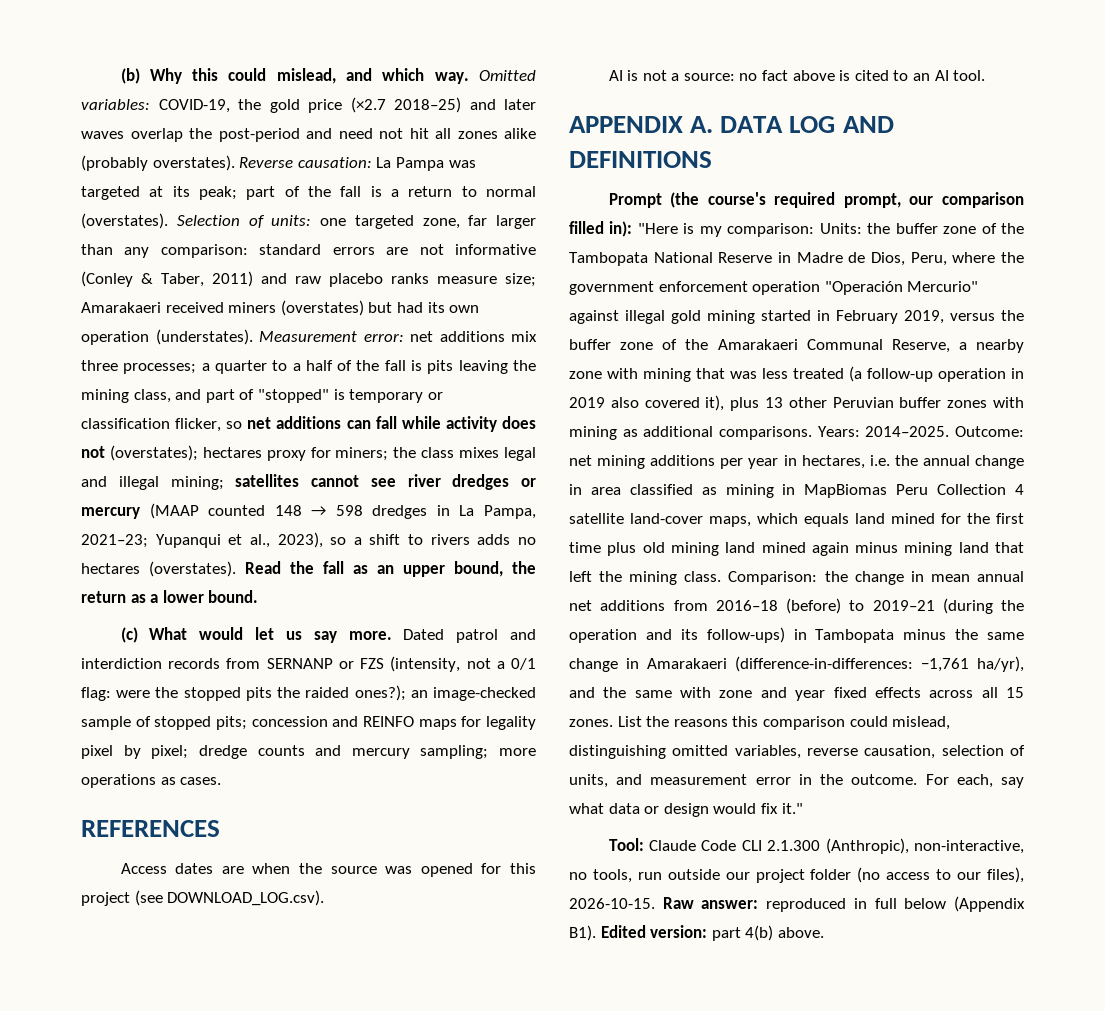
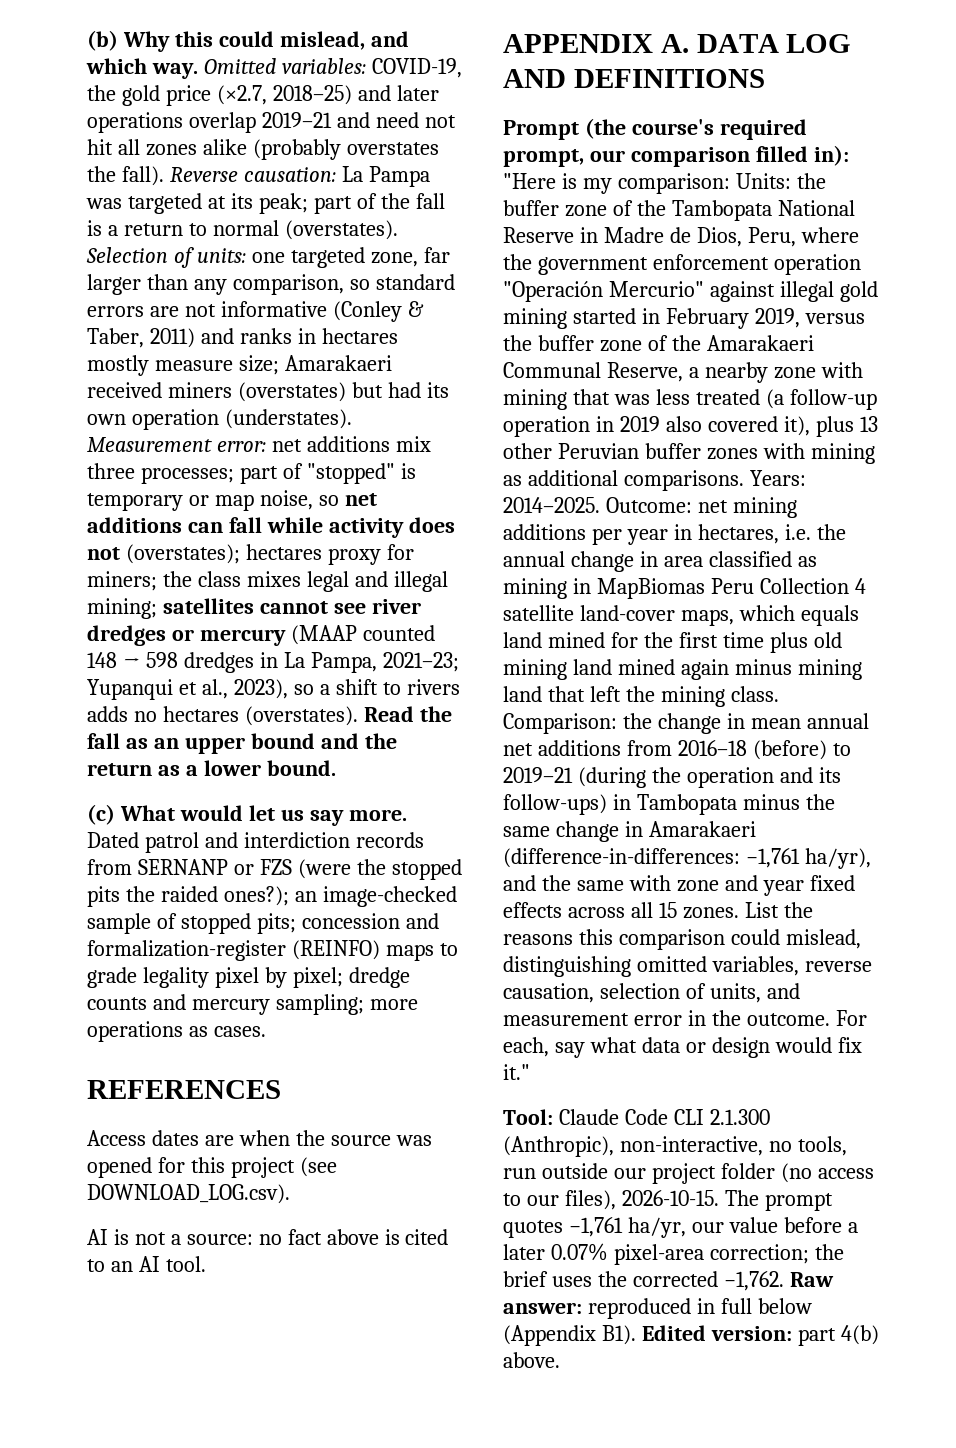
- Omitted variables: COVID-19, the gold price (×2.7 2018–25) and later waves overlap the post-period and need not hit all zones alike (probably overstates).
+ Omitted variables: COVID-19, the gold price (×2.7, 2018–25) and later operations overlap 2019–21 and need not hit all zones alike (probably overstates the fall).
- Selection of units: one targeted zone, far larger than any comparison: standard errors are not informative (Conley & Taber, 2011) and raw placebo ranks measure size; Amarakaeri received miners (overstates) but had its own operation (understates).
+ Selection of units: one targeted zone, far larger than any comparison, so standard errors are not informative (Conley & Taber, 2011) and ranks in hectares mostly measure size; Amarakaeri received miners (overstates) but had its own operation (understates).
- a quarter to a half of the fall is pits leaving the mining class, and part of "stopped" is temporary or classification flicker, so net additions can fall while activity does not (overstates);
+ part of "stopped" is temporary or map noise, so net additions can fall while activity does not (overstates);
- Read the fall as an upper bound, the return as a lower bound.
+ Read the fall as an upper bound and the return as a lower bound.
- Dated patrol and interdiction records from SERNANP or FZS (intensity, not a 0/1 flag: were the stopped pits the raided ones?); an image-checked sample of stopped pits; concession and REINFO maps for legality pixel by pixel; dredge counts and mercury sampling; more operations as cases.
+ Dated patrol and interdiction records from SERNANP or FZS (were the stopped pits the raided ones?); an image-checked sample of stopped pits; concession and formalization-register (REINFO) maps to grade legality pixel by pixel; dredge counts and mercury sampling; more operations as cases.
+ The prompt quotes −1,761 ha/yr, our value before a later 0.07% pixel-area correction; the brief uses the corrected −1,762.

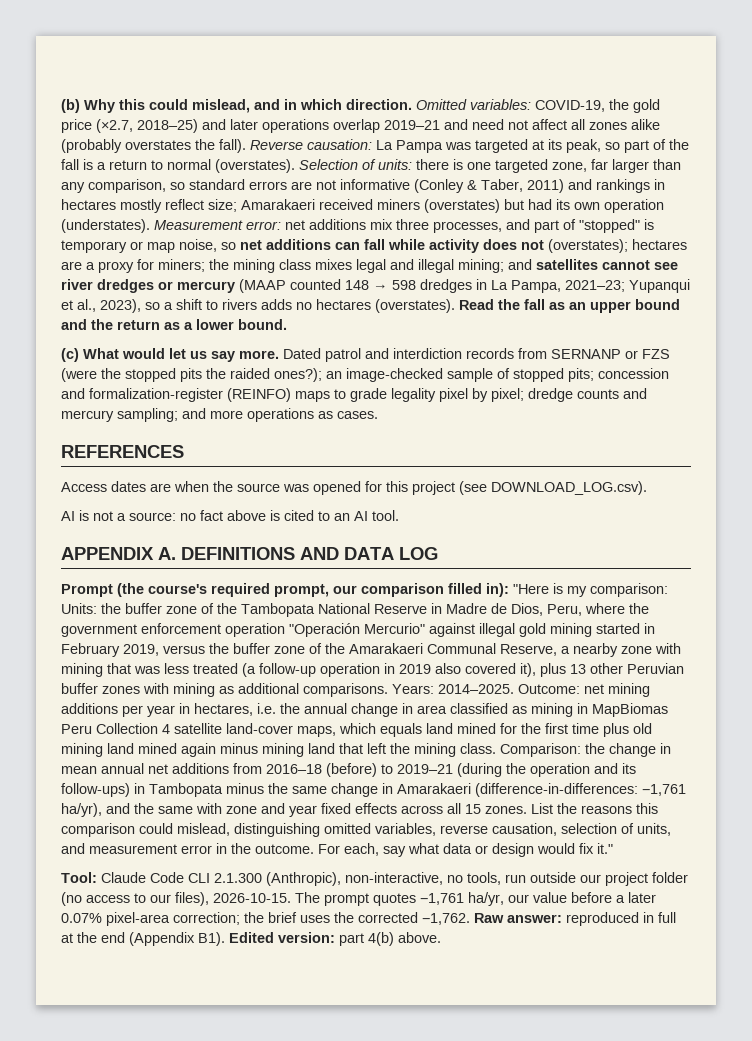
- (b) Why this could mislead, and which way.
+ (b) Why this could mislead, and in which direction.
- Omitted variables: COVID-19, the gold price (×2.7, 2018–25) and later operations overlap 2019–21 and need not hit all zones alike (probably overstates the fall).
+ Omitted variables: COVID-19, the gold price (×2.7, 2018–25) and later operations overlap 2019–21 and need not affect all zones alike (probably overstates the fall).
- Reverse causation: La Pampa was targeted at its peak; part of the fall is a return to normal (overstates).
+ Reverse causation: La Pampa was targeted at its peak, so part of the fall is a return to normal (overstates).
- Selection of units: one targeted zone, far larger than any comparison, so standard errors are not informative (Conley & Taber, 2011) and ranks in hectares mostly measure size; Amarakaeri received miners (overstates) but had its own operation (understates).
+ Selection of units: there is one targeted zone, far larger than any comparison, so standard errors are not informative (Conley & Taber, 2011) and rankings in hectares mostly reflect size; Amarakaeri received miners (overstates) but had its own operation (understates).
- net additions mix three processes; part of "stopped" is temporary or map noise, so net additions can fall while activity does not (overstates);
+ net additions mix three processes, and part of "stopped" is temporary or map noise, so net additions can fall while activity does not (overstates);
- hectares proxy for miners;
+ hectares are a proxy for miners;
- the class mixes legal and illegal mining;
+ the mining class mixes legal and illegal mining;
- satellites cannot see river dredges or mercury (MAAP counted 148 → 598 dredges in La Pampa, 2021–23;
+ and satellites cannot see river dredges or mercury (MAAP counted 148 → 598 dredges in La Pampa, 2021–23;
- Dated patrol and interdiction records from SERNANP or FZS (were the stopped pits the raided ones?); an image-checked sample of stopped pits; concession and formalization-register (REINFO) maps to grade legality pixel by pixel; dredge counts and mercury sampling; more operations as cases.
+ Dated patrol and interdiction records from SERNANP or FZS (were the stopped pits the raided ones?); an image-checked sample of stopped pits; concession and formalization-register (REINFO) maps to grade legality pixel by pixel; dredge counts and mercury sampling; and more operations as cases.
- APPENDIX A. DATA LOG AND DEFINITIONS
+ APPENDIX A. DEFINITIONS AND DATA LOG
- Raw answer: reproduced in full below (Appendix B1). Edited version: part 4(b) above.
+ Raw answer: reproduced in full at the end (Appendix B1). Edited version: part 4(b) above.

